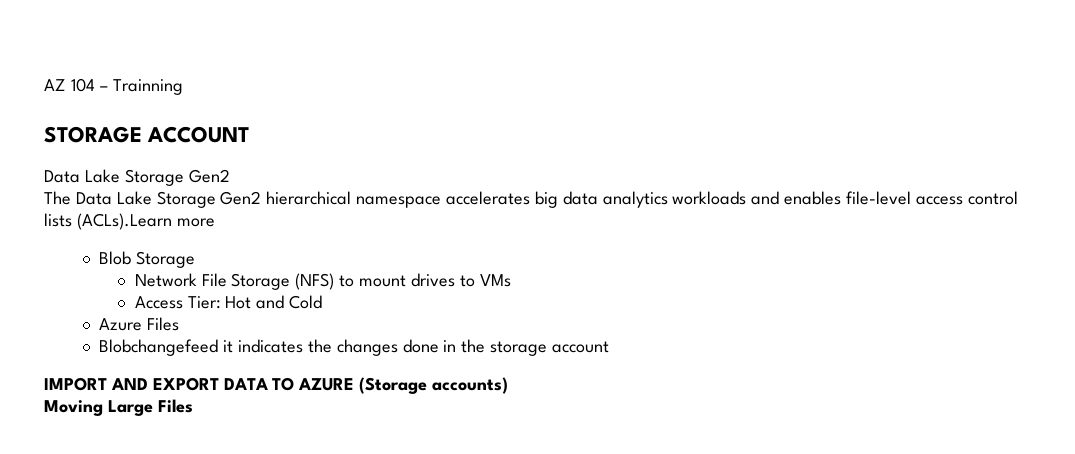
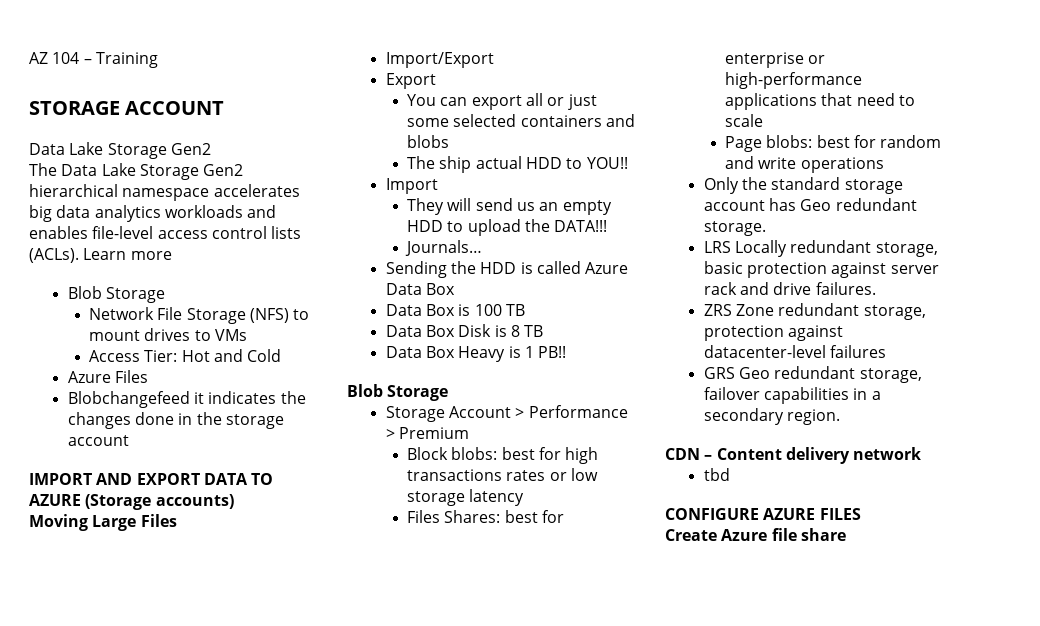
- AZ 104 – Trainning
+ AZ 104 – Training
- The Data Lake Storage Gen2 hierarchical namespace accelerates big data analytics workloads and enables file-level access control lists (ACLs).Learn more
+ The Data Lake Storage Gen2 hierarchical namespace accelerates big data analytics workloads and enables file-level access control lists (ACLs). Learn more
+ Import/Export
+ Export
+ You can export all or just some selected containers and blobs
+ The ship actual HDD to YOU!!
+ Import
+ They will send us an empty HDD to upload the DATA!!!
+ Journals…
+ Sending the HDD is called Azure Data Box
+ Data Box is 100 TB
+ Data Box Disk is 8 TB
+ Data Box Heavy is 1 PB!!
+ Blob Storage
+ Storage Account > Performance > Premium
+ Block blobs: best for high transactions rates or low storage latency
+ Files Shares: best for enterprise or high-performance applications that need to scale
+ Page blobs: best for random and write operations
+ Only the standard storage account has Geo redundant storage.
+ LRS Locally redundant storage, basic protection against server rack and drive failures.
+ ZRS Zone redundant storage, protection against datacenter-level failures
+ GRS Geo redundant storage, failover capabilities in a secondary region.
+ CDN – Content delivery network
+ tbd
+ CONFIGURE AZURE FILES
+ Create Azure file share

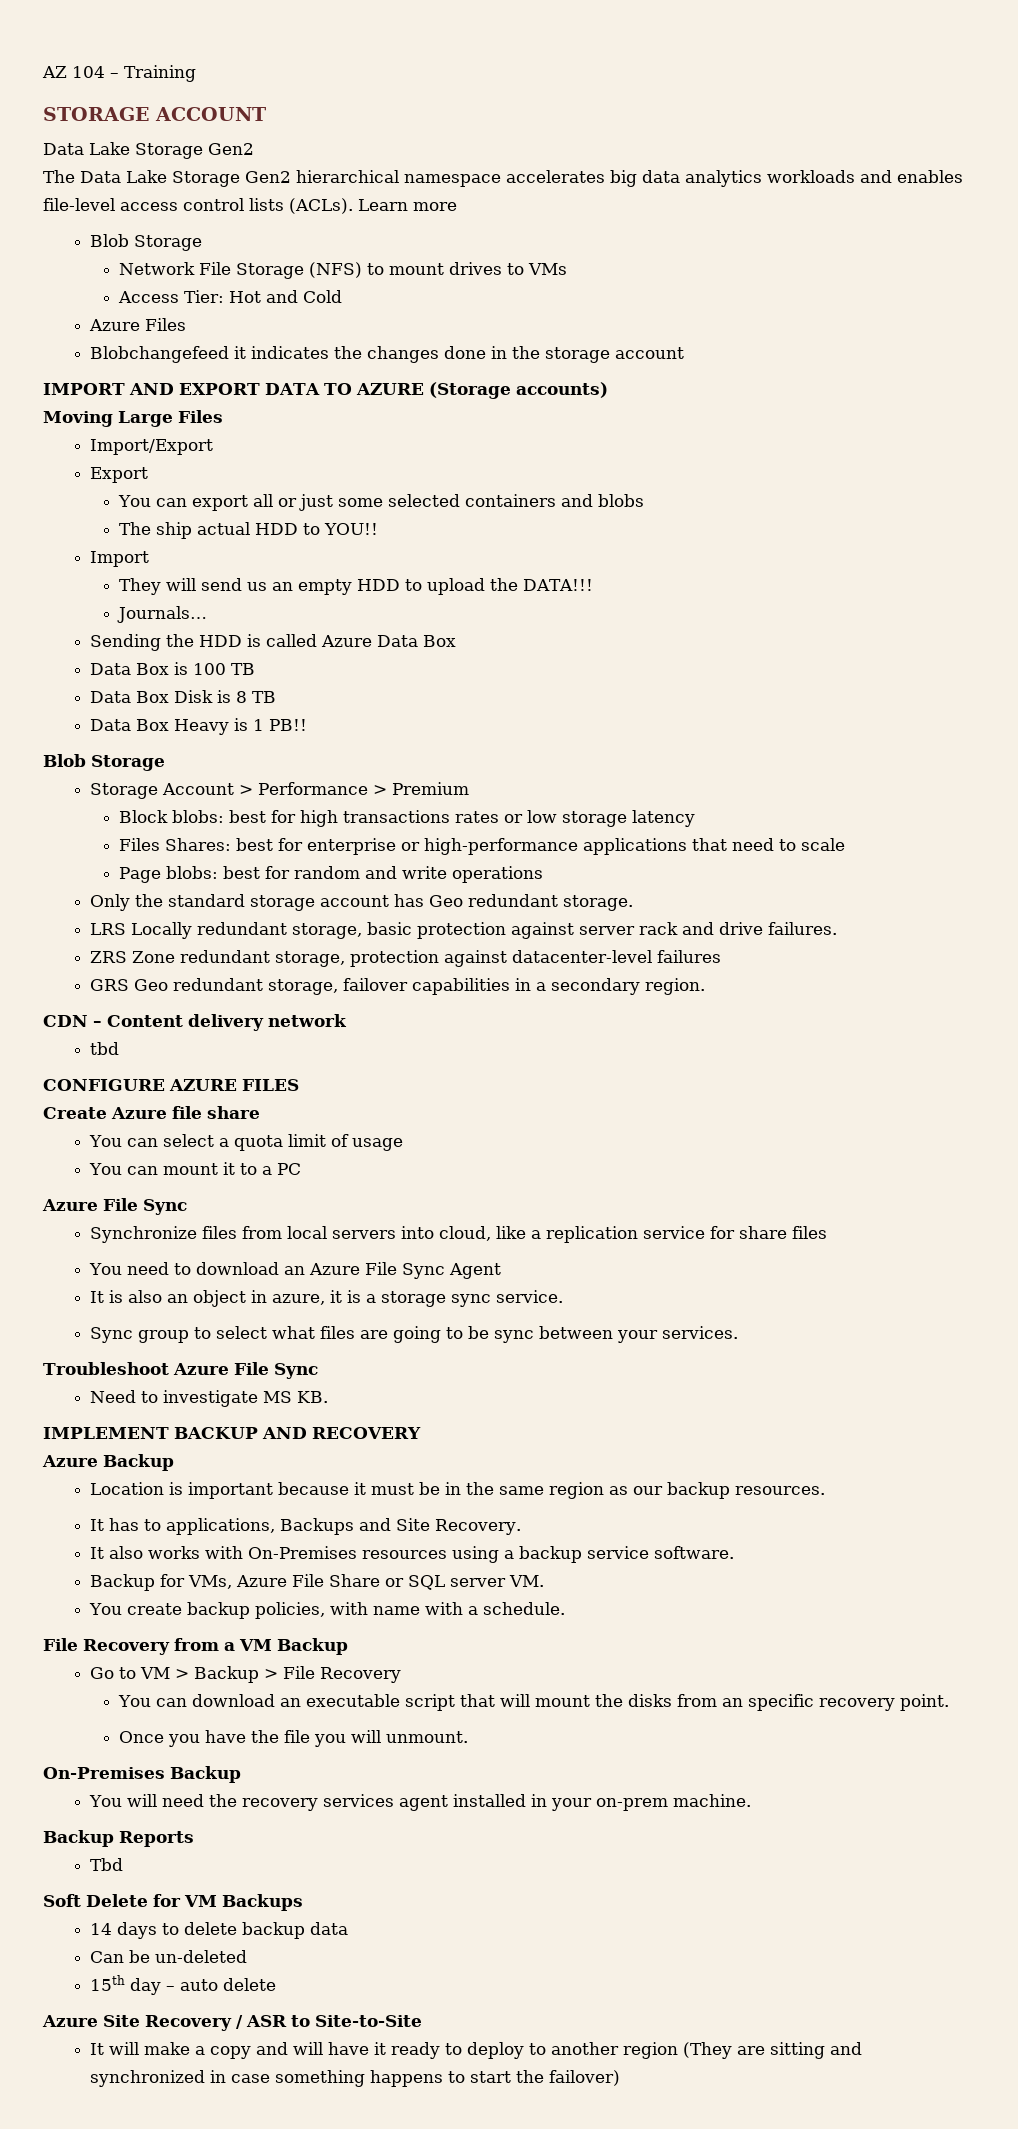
+ You can select a quota limit of usage
+ You can mount it to a PC
+ Azure File Sync
+ Synchronize files from local servers into cloud, like a replication service for share files
+ You need to download an Azure File Sync Agent
+ It is also an object in azure, it is a storage sync service.
+ Sync group to select what files are going to be sync between your services.
+ Troubleshoot Azure File Sync
+ Need to investigate MS KB.
+ IMPLEMENT BACKUP AND RECOVERY
+ Azure Backup
+ Location is important because it must be in the same region as our backup resources.
+ It has to applications, Backups and Site Recovery.
+ It also works with On-Premises resources using a backup service software.
+ Backup for VMs, Azure File Share or SQL server VM.
+ You create backup policies, with name with a schedule.
+ File Recovery from a VM Backup
+ Go to VM > Backup > File Recovery
+ You can download an executable script that will mount the disks from an specific recovery point.
+ Once you have the file you will unmount.
+ On-Premises Backup
+ You will need the recovery services agent installed in your on-prem machine.
+ Backup Reports
+ Tbd
+ Soft Delete for VM Backups
+ 14 days to delete backup data
+ Can be un-deleted
+ 15th day – auto delete
+ Azure Site Recovery / ASR to Site-to-Site
+ It will make a copy and will have it ready to deploy to another region (They are sitting and synchronized in case something happens to start the failover)

